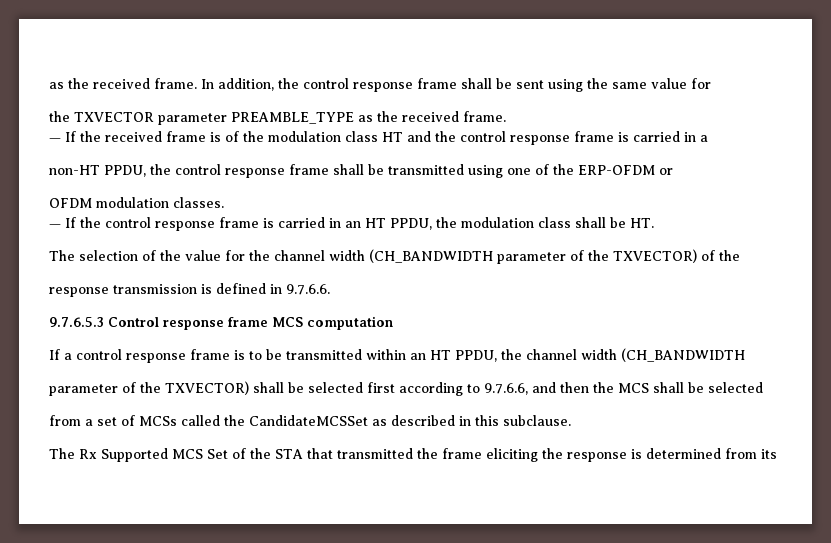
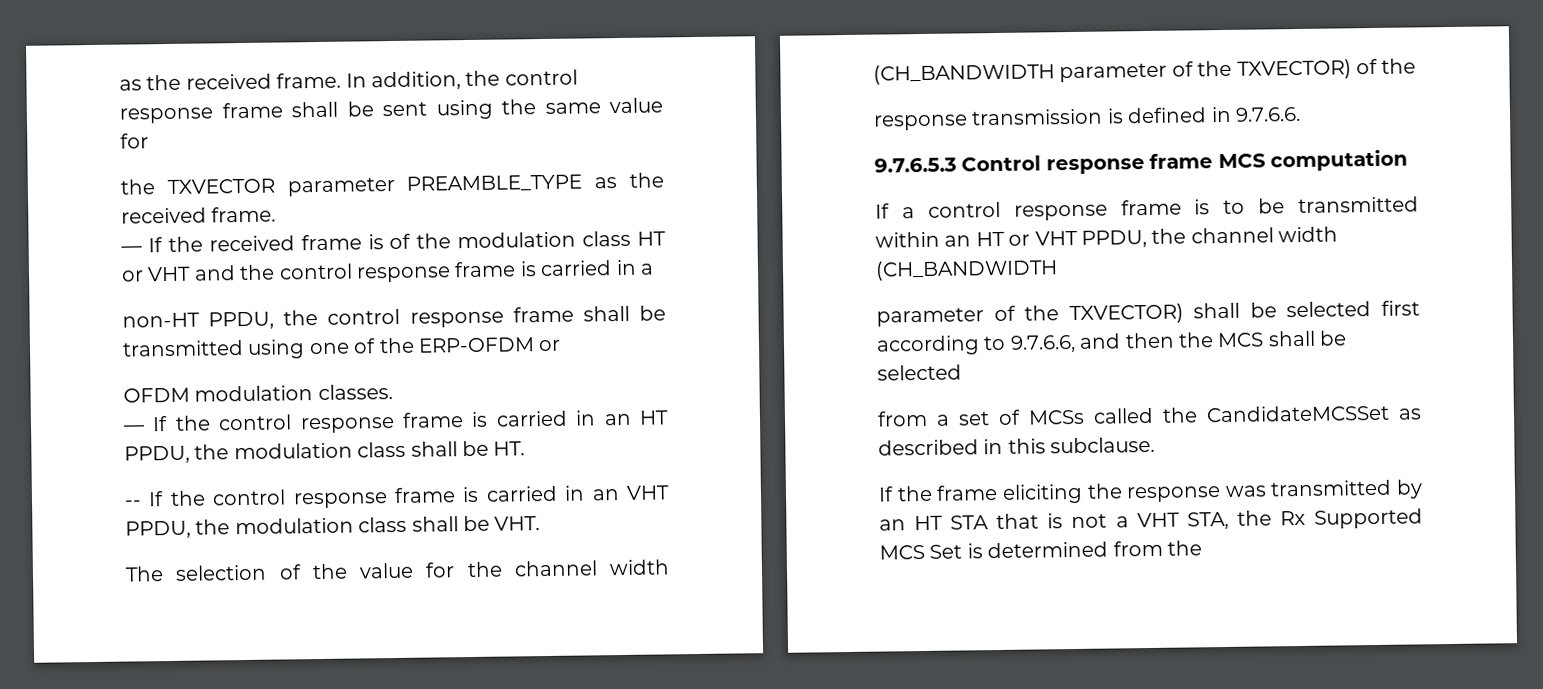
- — If the received frame is of the modulation class HT and the control response frame is carried in a
+ — If the received frame is of the modulation class HT or VHT and the control response frame is carried in a
+ -- If the control response frame is carried in an VHT PPDU, the modulation class shall be VHT.
- If a control response frame is to be transmitted within an HT PPDU, the channel width (CH_BANDWIDTH
+ If a control response frame is to be transmitted within an HT or VHT PPDU, the channel width (CH_BANDWIDTH
- The Rx Supported MCS Set of the STA that transmitted the frame eliciting the response is determined from its
+ If the frame eliciting the response was transmitted by an HT STA that is not a VHT STA, the Rx Supported MCS Set is determined from the

